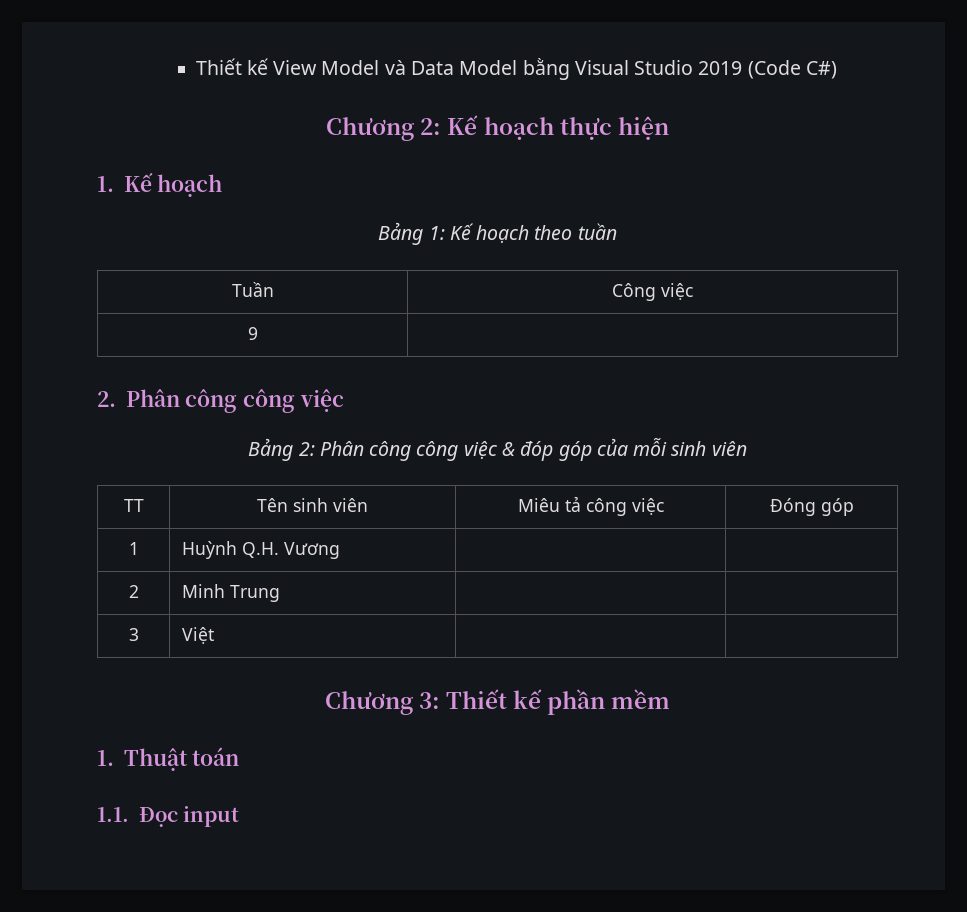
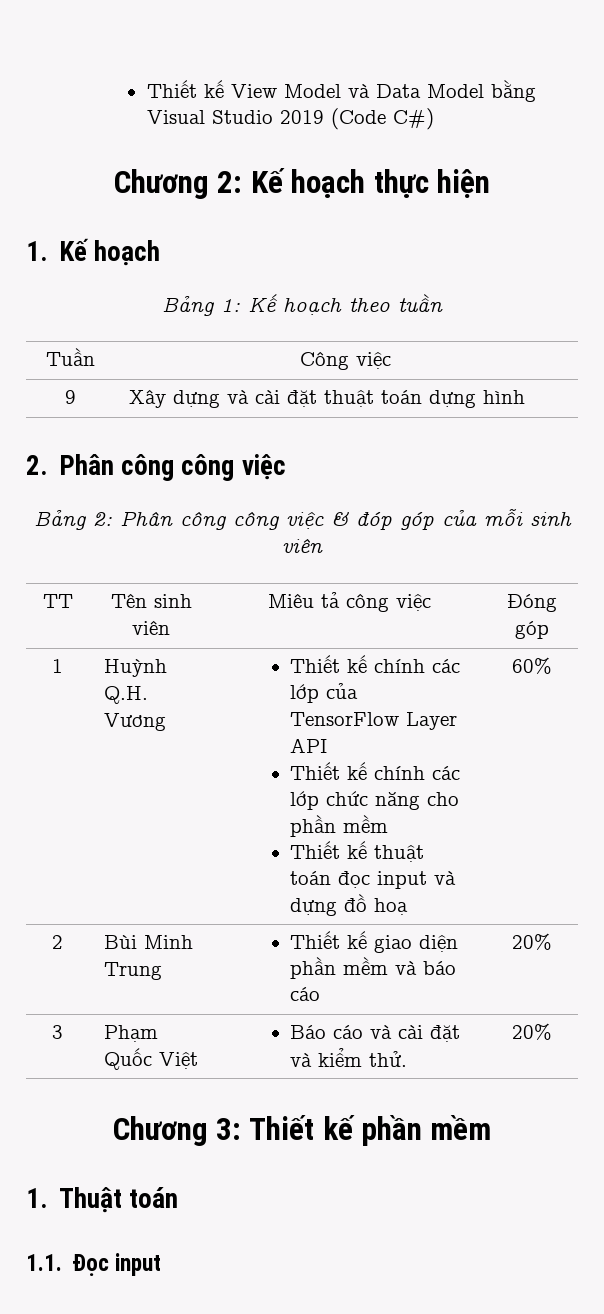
- 9 |
+ 9 | Xây dựng và cài đặt thuật toán dựng hình
- 1 | Huỳnh Q.H. Vương | |
+ 1 | Huỳnh Q.H. Vương | Thiết kế chính các lớp của TensorFlow Layer API
+ Thiết kế chính các lớp chức năng cho phần mềm
+ Thiết kế thuật toán đọc input và dựng đồ hoạ | 60%
- 2 | Minh Trung | |
+ 2 | Bùi Minh Trung | Thiết kế giao diện phần mềm và báo cáo | 20%
- 3 | Việt | |
+ 3 | Phạm Quốc Việt | Báo cáo và cài đặt và kiểm thử. | 20%

